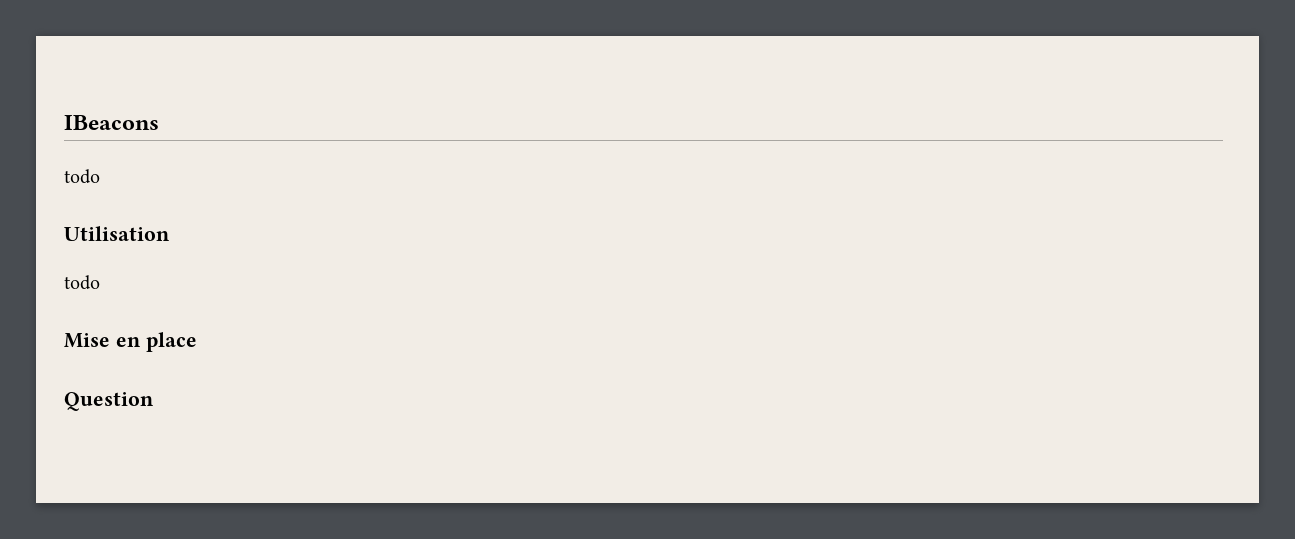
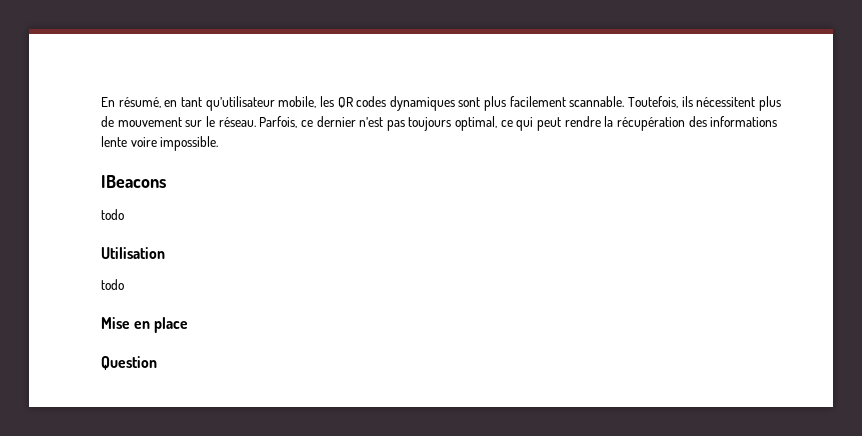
+ En résumé, en tant qu’utilisateur mobile, les QR codes dynamiques sont plus facilement scannable. Toutefois, ils nécessitent plus de mouvement sur le réseau. Parfois, ce dernier n’est pas toujours optimal, ce qui peut rendre la récupération des informations lente voire impossible.

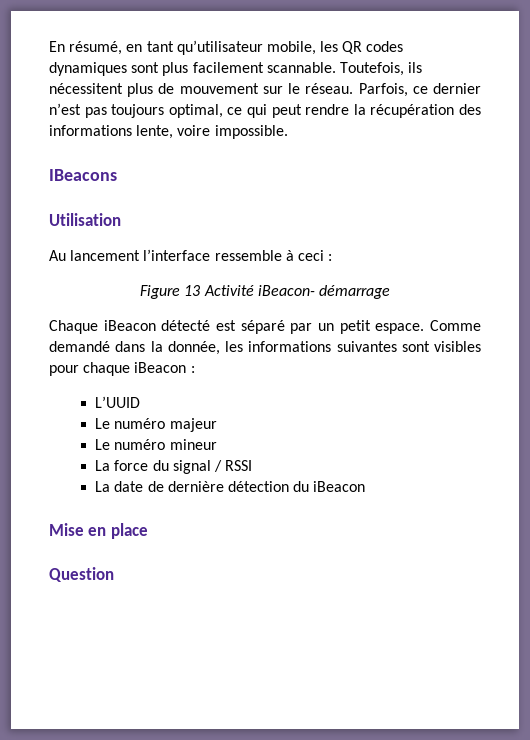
- Parfois, ce dernier n’est pas toujours optimal, ce qui peut rendre la récupération des informations lente voire impossible.
+ Parfois, ce dernier n’est pas toujours optimal, ce qui peut rendre la récupération des informations lente, voire impossible.
  IBeacons
- todo
  Utilisation
- todo
+ Au lancement l’interface ressemble à ceci :
+ Figure 13 Activité iBeacon- démarrage
+ Chaque iBeacon détecté est séparé par un petit espace. Comme demandé dans la donnée, les informations suivantes sont visibles pour chaque iBeacon :
+ L’UUID
+ Le numéro majeur
+ Le numéro mineur
+ La force du signal / RSSI
+ La date de dernière détection du iBeacon

